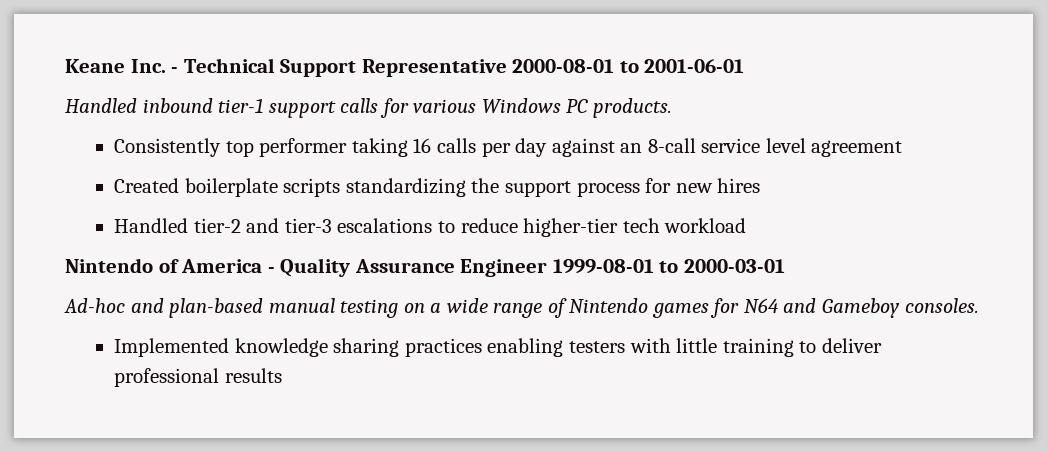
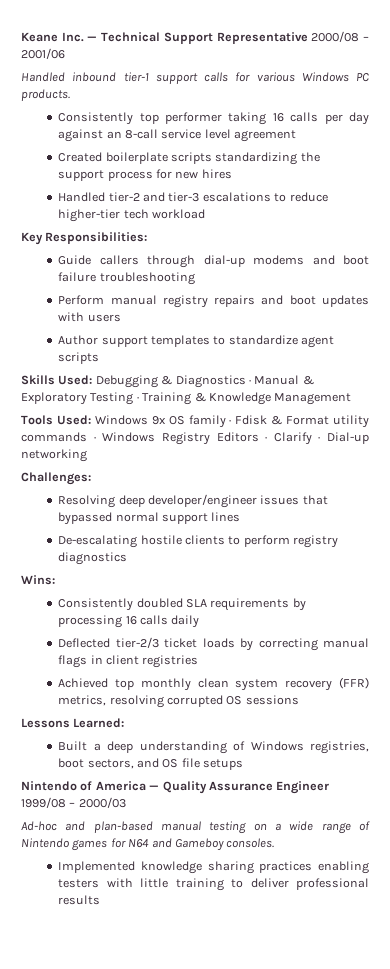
- Keane Inc. - Technical Support Representative 2000-08-01 to 2001-06-01
+ Keane Inc. — Technical Support Representative 2000/08 – 2001/06
+ Key Responsibilities:
+ Guide callers through dial-up modems and boot failure troubleshooting
+ Perform manual registry repairs and boot updates with users
+ Author support templates to standardize agent scripts
+ Skills Used: Debugging & Diagnostics · Manual & Exploratory Testing · Training & Knowledge Management
+ Tools Used: Windows 9x OS family · Fdisk & Format utility commands · Windows Registry Editors · Clarify · Dial-up networking
+ Challenges:
+ Resolving deep developer/engineer issues that bypassed normal support lines
+ De-escalating hostile clients to perform registry diagnostics
+ Wins:
+ Consistently doubled SLA requirements by processing 16 calls daily
+ Deflected tier-2/3 ticket loads by correcting manual flags in client registries
+ Achieved top monthly clean system recovery (FFR) metrics, resolving corrupted OS sessions
+ Lessons Learned:
+ Built a deep understanding of Windows registries, boot sectors, and OS file setups
- Nintendo of America - Quality Assurance Engineer 1999-08-01 to 2000-03-01
+ Nintendo of America — Quality Assurance Engineer 1999/08 – 2000/03

